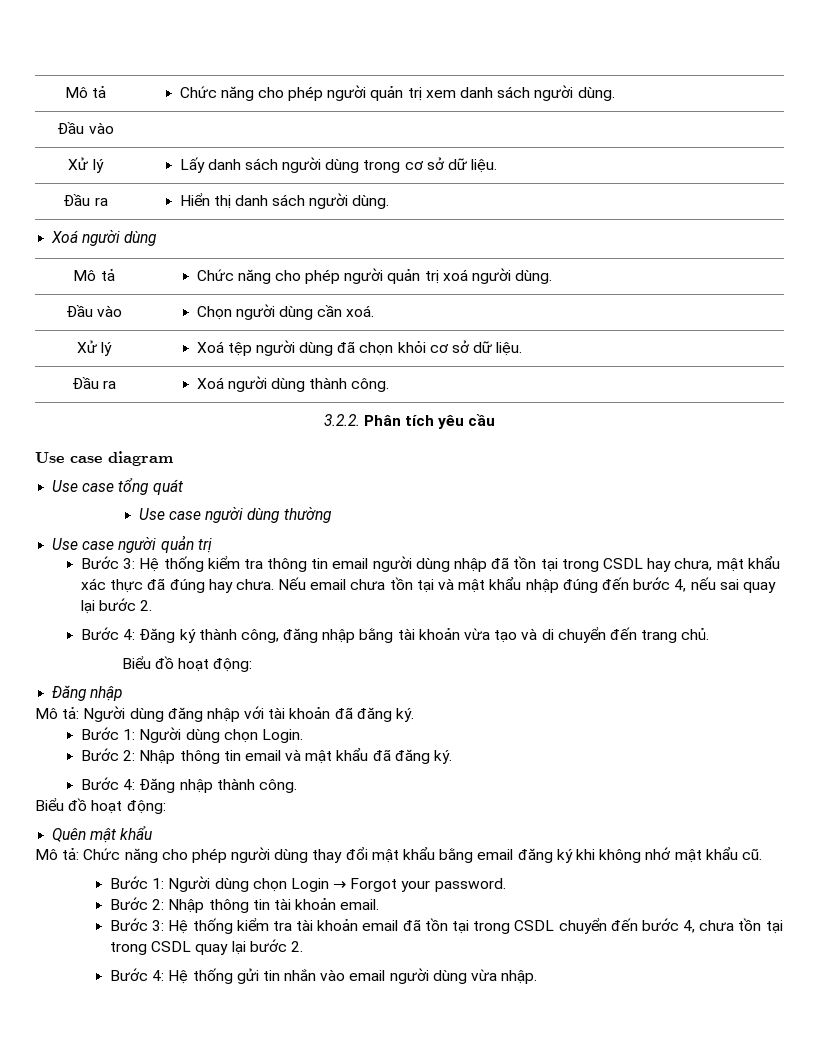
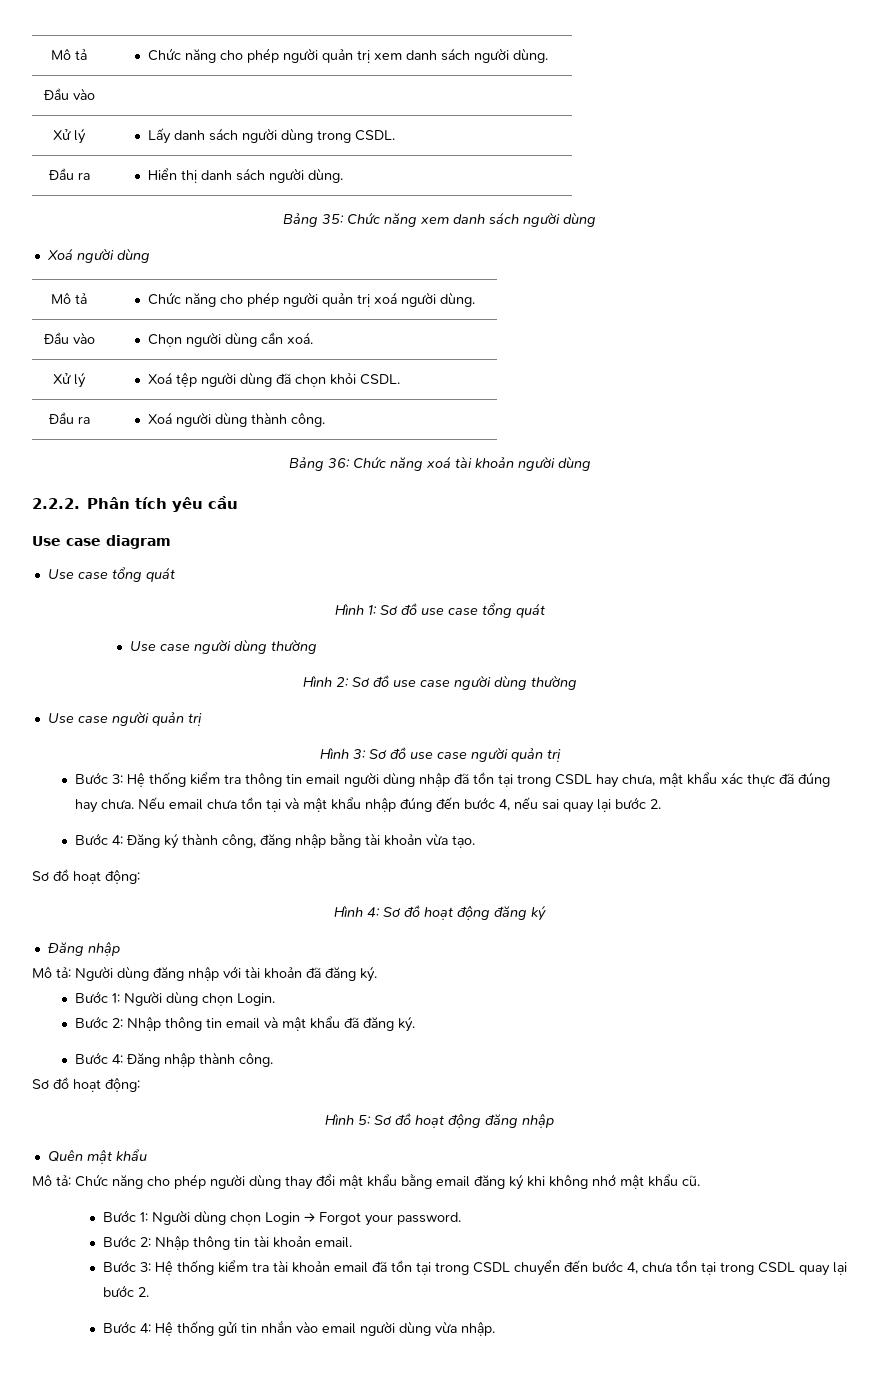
- Xử lý | Lấy danh sách người dùng trong cơ sở dữ liệu.
+ Xử lý | Lấy danh sách người dùng trong CSDL.
+ Bảng 35: Chức năng xem danh sách người dùng
- Xử lý | Xoá tệp người dùng đã chọn khỏi cơ sở dữ liệu.
+ Xử lý | Xoá tệp người dùng đã chọn khỏi CSDL.
- 3.2.2. Phân tích yêu cầu
+ Bảng 36: Chức năng xoá tài khoản người dùng
+ 2.2.2. Phân tích yêu cầu
+ Hình 1: Sơ đồ use case tổng quát
+ Hình 2: Sơ đồ use case người dùng thường
+ Hình 3: Sơ đồ use case người quản trị
- Bước 4: Đăng ký thành công, đăng nhập bằng tài khoản vừa tạo và di chuyển đến trang chủ.
- Biểu đồ hoạt động:
+ Bước 4: Đăng ký thành công, đăng nhập bằng tài khoản vừa tạo.
+ Sơ đồ hoạt động:
+ Hình 4: Sơ đồ hoạt động đăng ký
  Bước 4: Đăng nhập thành công.
- Biểu đồ hoạt động:
+ Sơ đồ hoạt động:
+ Hình 5: Sơ đồ hoạt động đăng nhập

